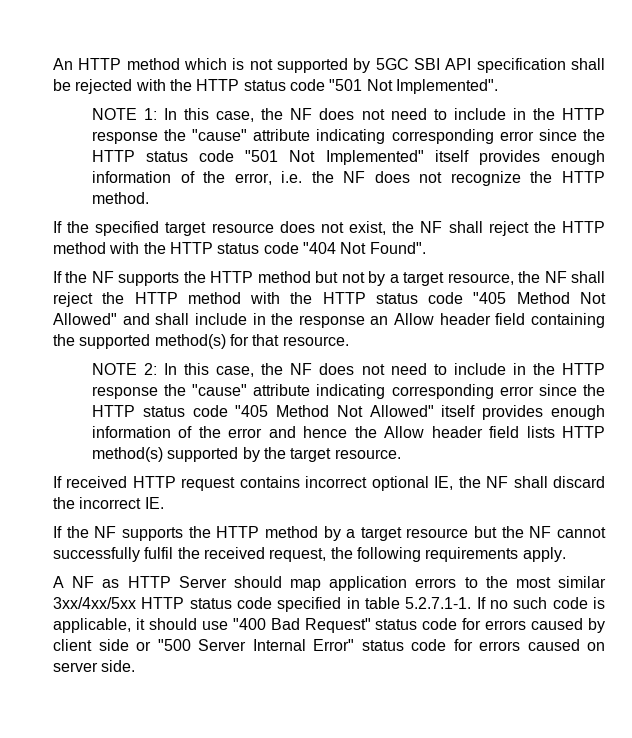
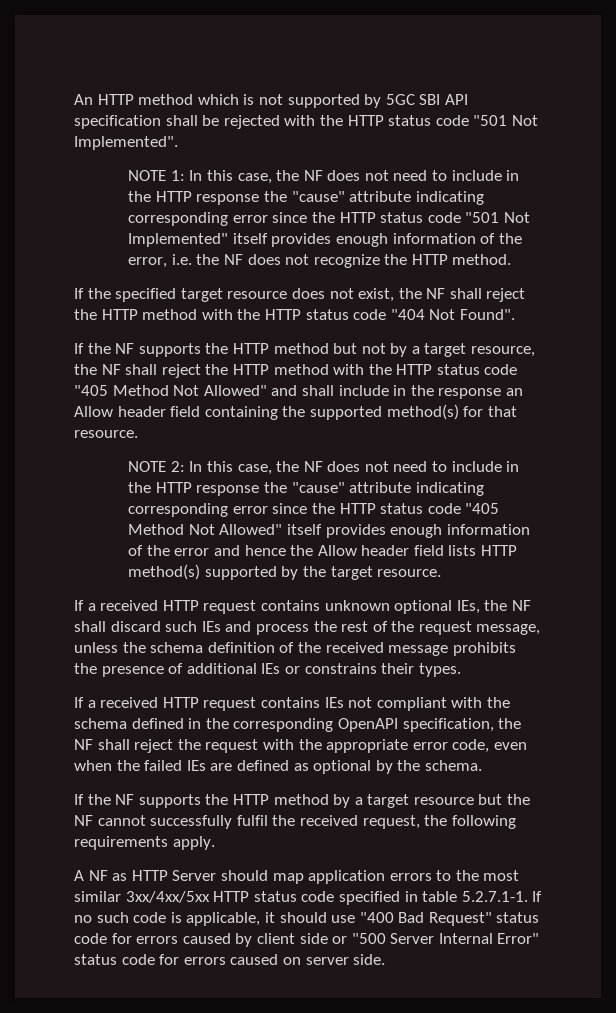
- If received HTTP request contains incorrect optional IE, the NF shall discard the incorrect IE.
+ If a received HTTP request contains unknown optional IEs, the NF shall discard such IEs and process the rest of the request message, unless the schema definition of the received message prohibits the presence of additional IEs or constrains their types.
+ If a received HTTP request contains IEs not compliant with the schema defined in the corresponding OpenAPI specification, the NF shall reject the request with the appropriate error code, even when the failed IEs are defined as optional by the schema.

